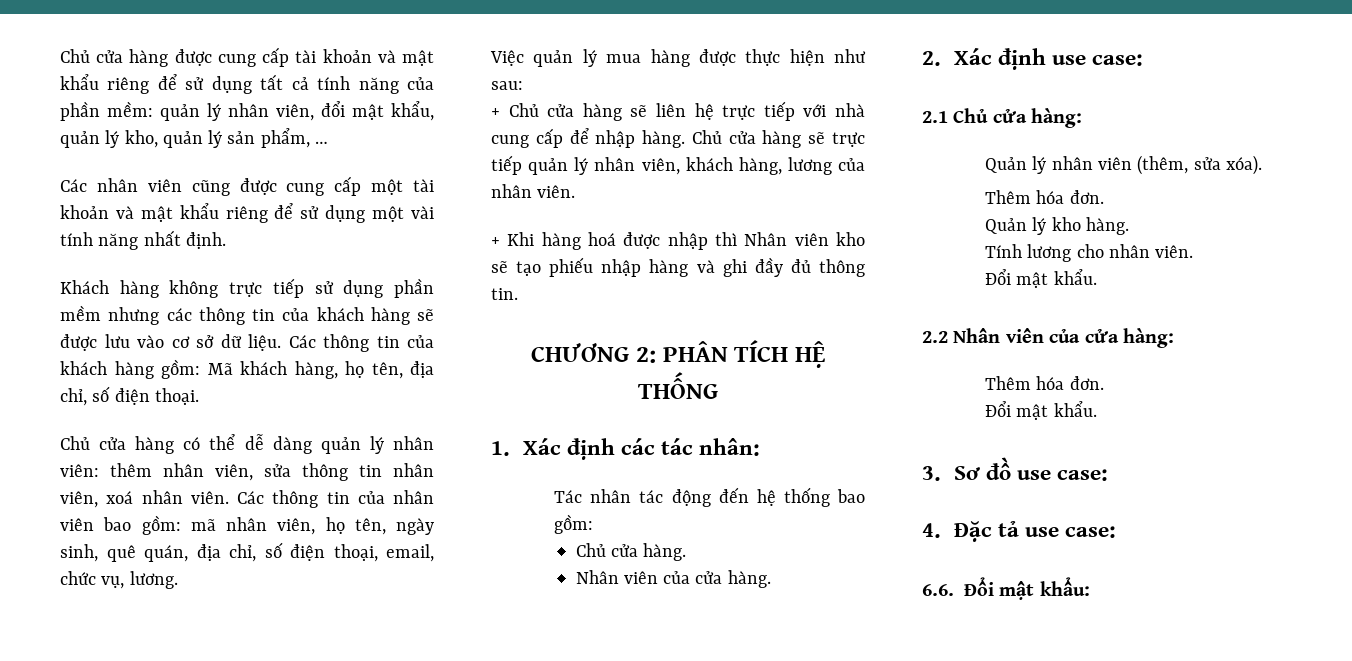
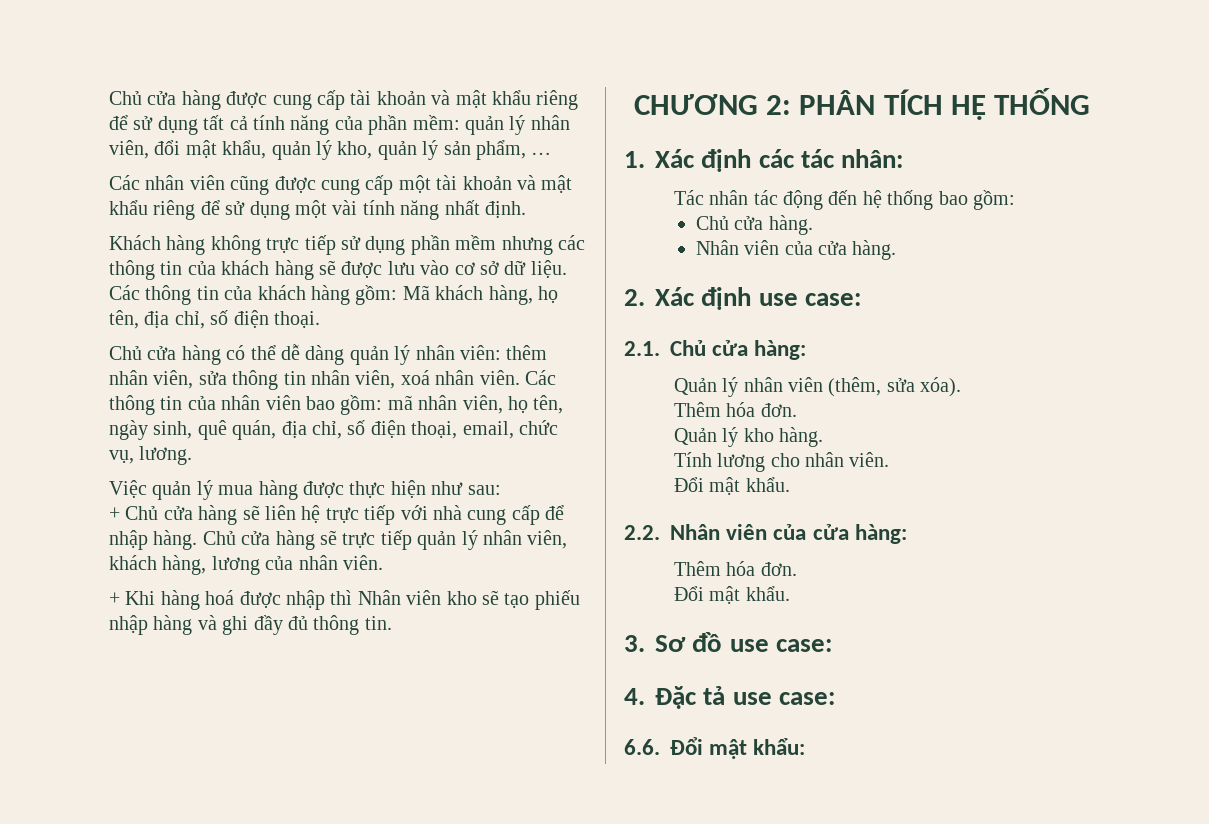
- 2.1 Chủ cửa hàng:
+ 2.1. Chủ cửa hàng:
- 2.2 Nhân viên của cửa hàng:
+ 2.2. Nhân viên của cửa hàng:

